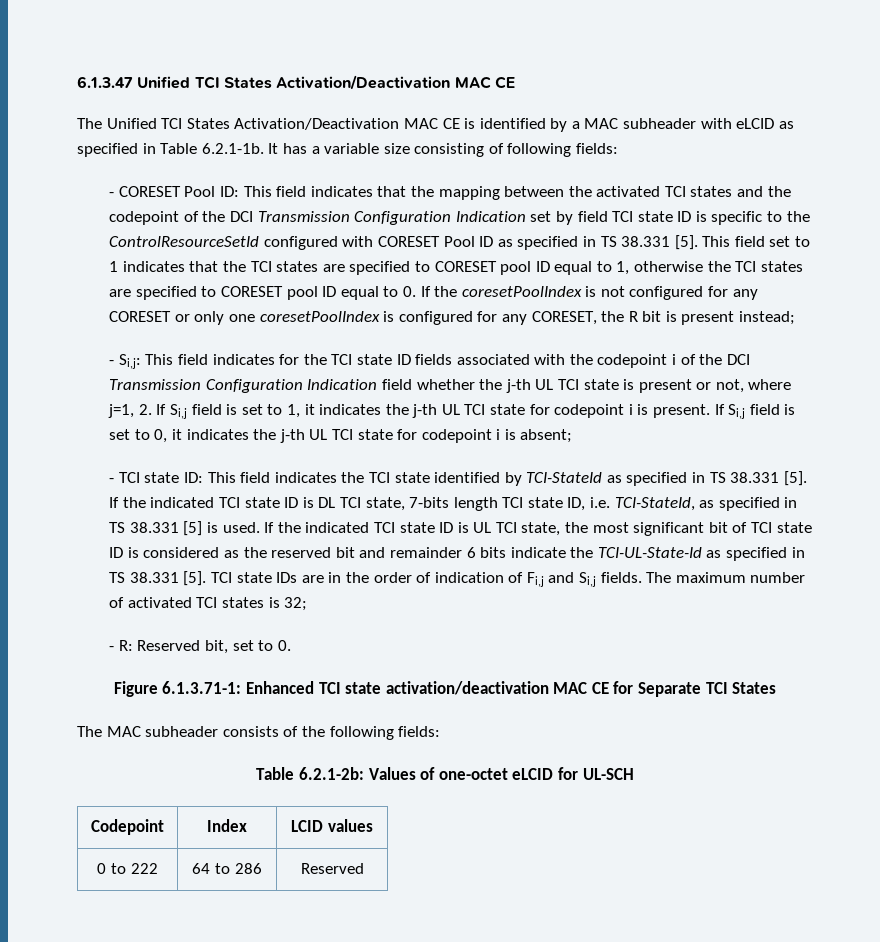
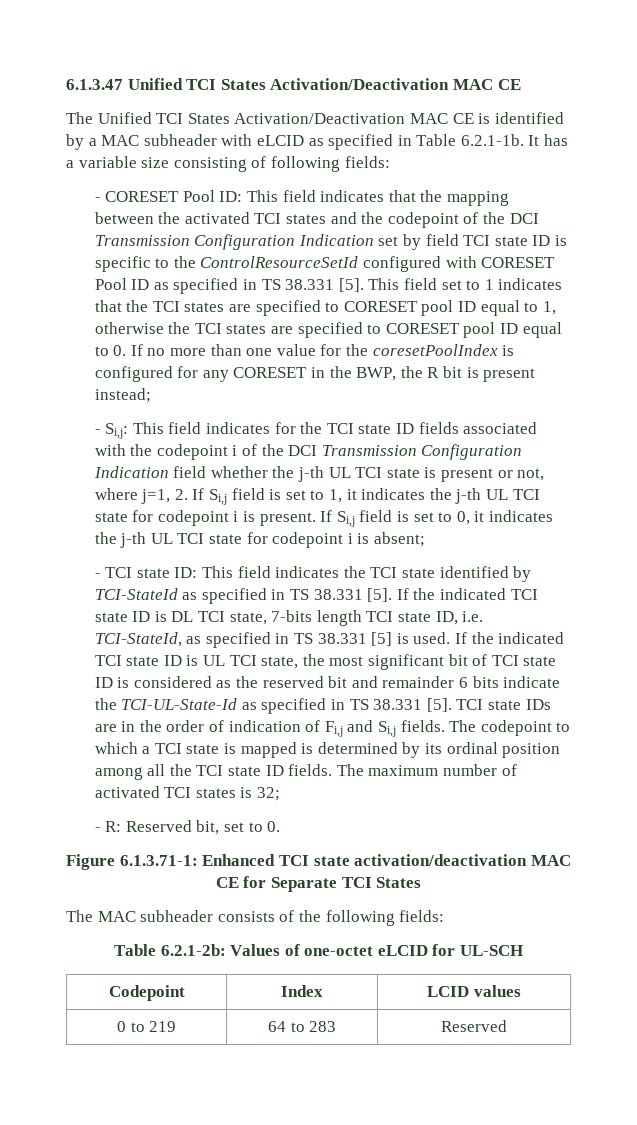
- This field set to 1 indicates that the TCI states are specified to CORESET pool ID equal to 1, otherwise the TCI states are specified to CORESET pool ID equal to 0. If the coresetPoolIndex is not configured for any CORESET or only one coresetPoolIndex is configured for any CORESET, the R bit is present instead;
+ This field set to 1 indicates that the TCI states are specified to CORESET pool ID equal to 1, otherwise the TCI states are specified to CORESET pool ID equal to 0. If no more than one value for the coresetPoolIndex is configured for any CORESET in the BWP, the R bit is present instead;
- The maximum number of activated TCI states is 32;
+ The codepoint to which a TCI state is mapped is determined by its ordinal position among all the TCI state ID fields. The maximum number of activated TCI states is 32;
- 0 to 222 | 64 to 286 | Reserved
+ 0 to 219 | 64 to 283 | Reserved

